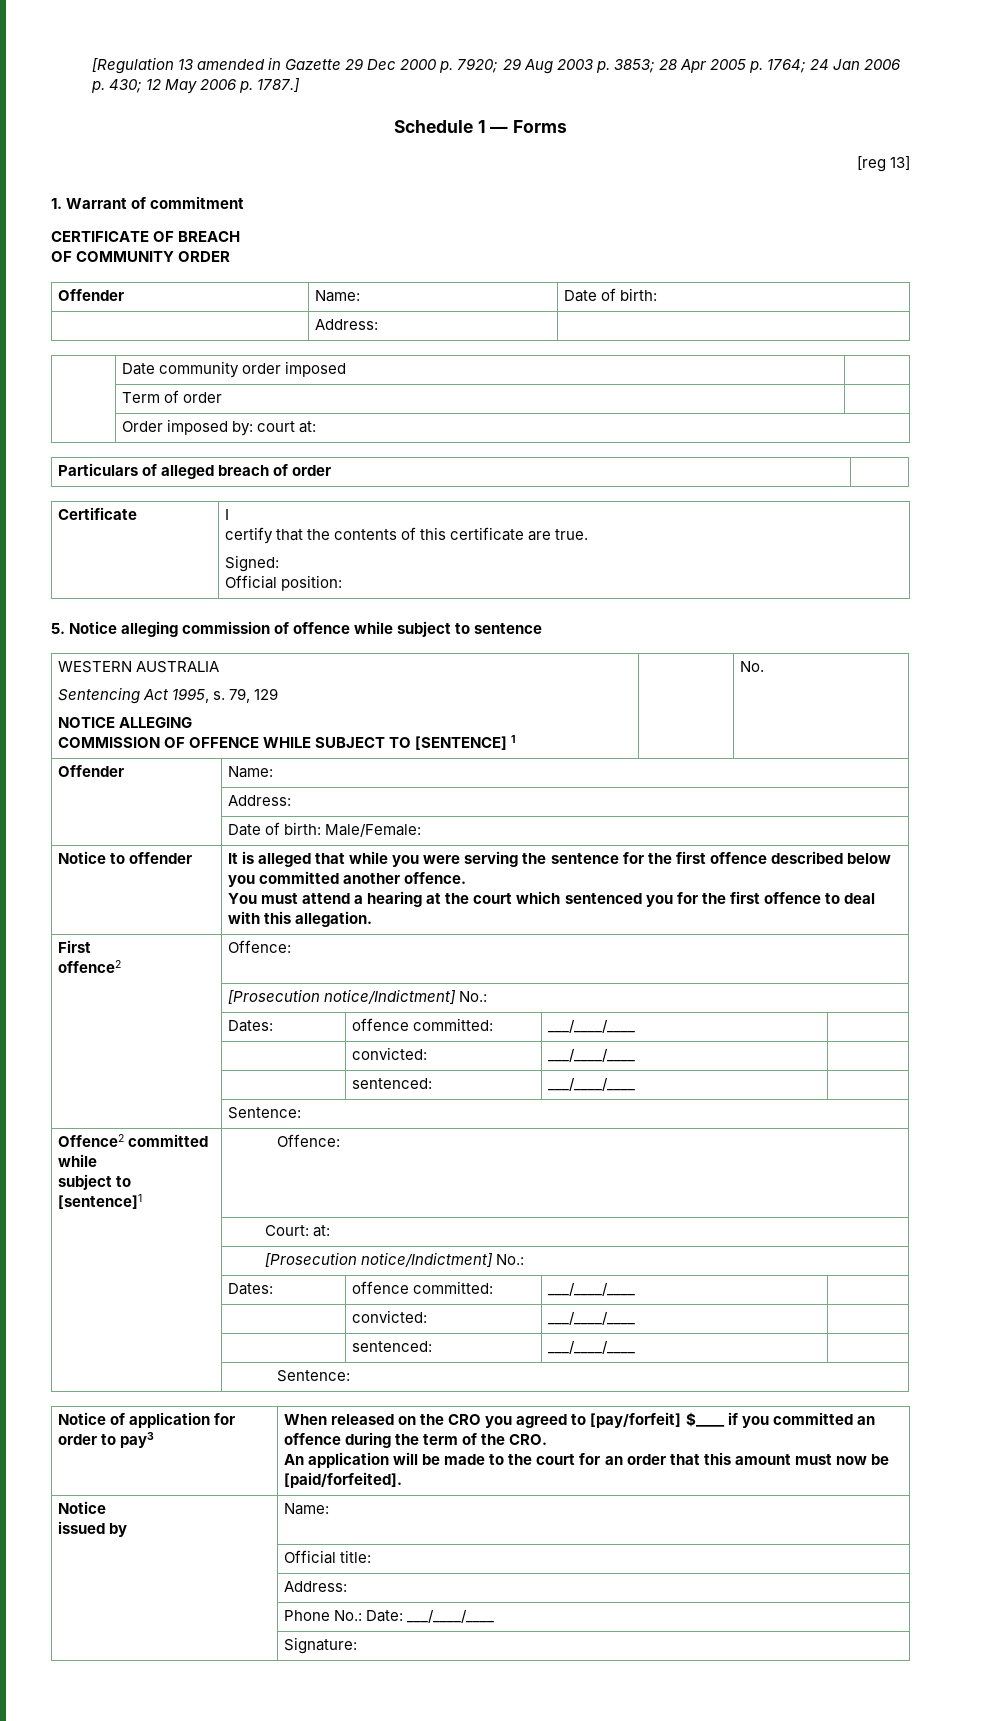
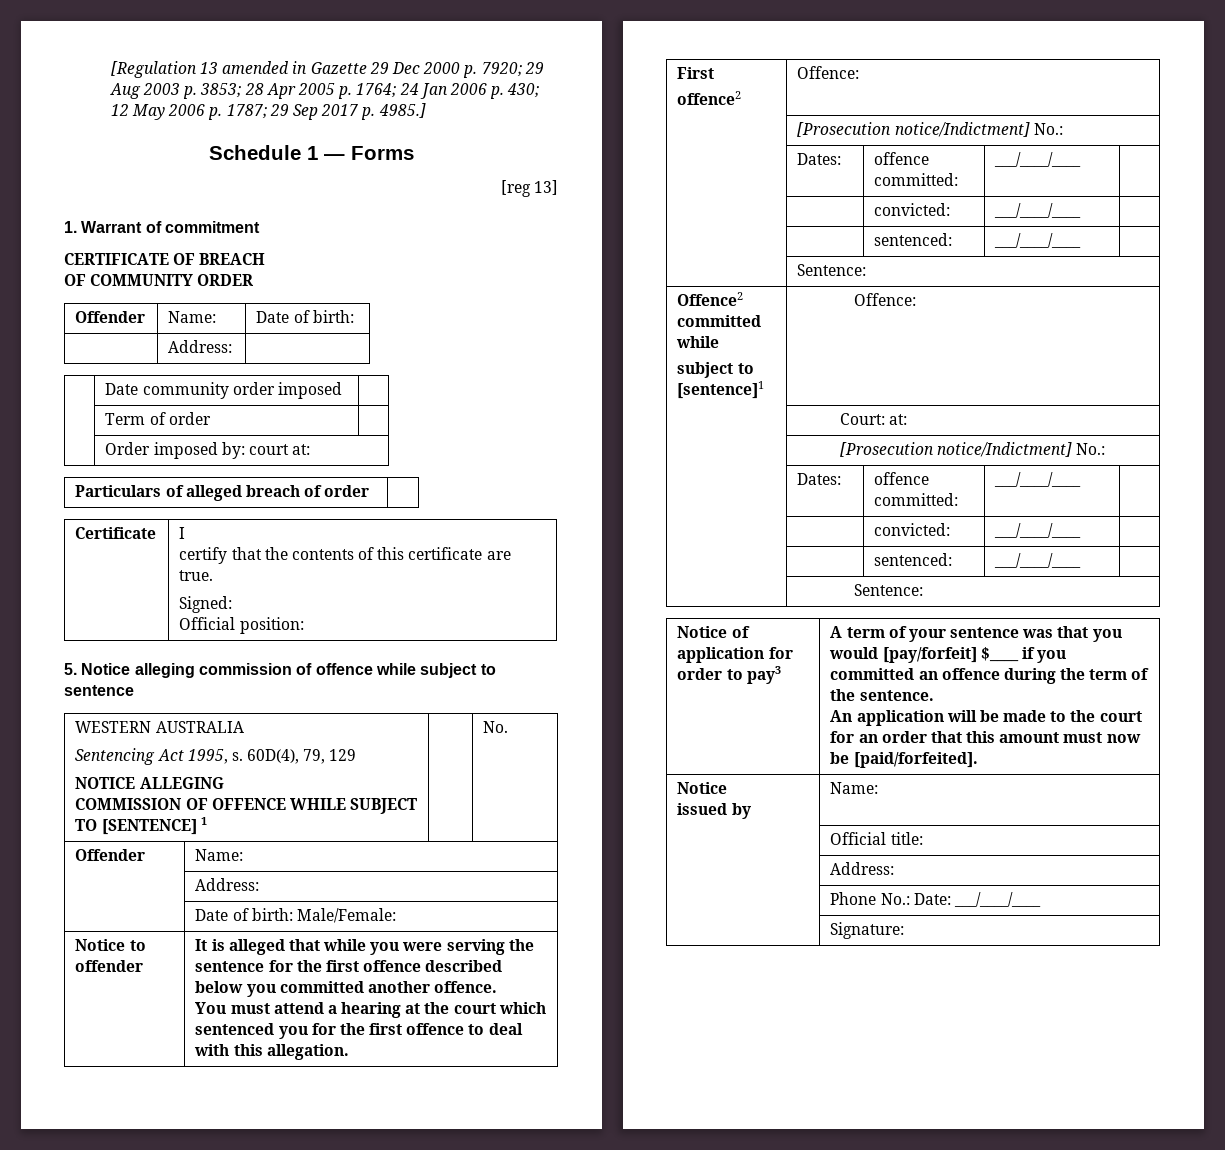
- [Regulation 13 amended in Gazette 29 Dec 2000 p. 7920; 29 Aug 2003 p. 3853; 28 Apr 2005 p. 1764; 24 Jan 2006 p. 430; 12 May 2006 p. 1787.]
+ [Regulation 13 amended in Gazette 29 Dec 2000 p. 7920; 29 Aug 2003 p. 3853; 28 Apr 2005 p. 1764; 24 Jan 2006 p. 430; 12 May 2006 p. 1787; 29 Sep 2017 p. 4985.]
  WESTERN AUSTRALIA
- Sentencing Act 1995, s. 79, 129
+ Sentencing Act 1995, s. 60D(4), 79, 129
- When released on the CRO you agreed to [pay/forfeit] $____ if you committed an offence during the term of the CRO.
+ A term of your sentence was that you would [pay/forfeit] $____ if you committed an offence during the term of the sentence.

